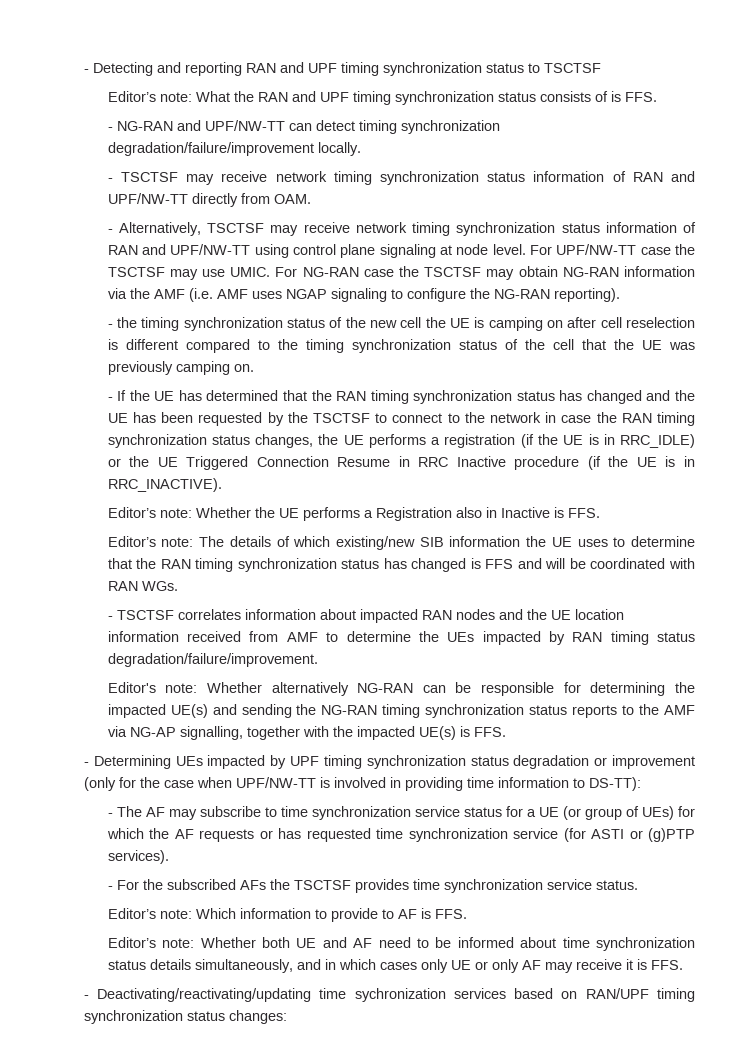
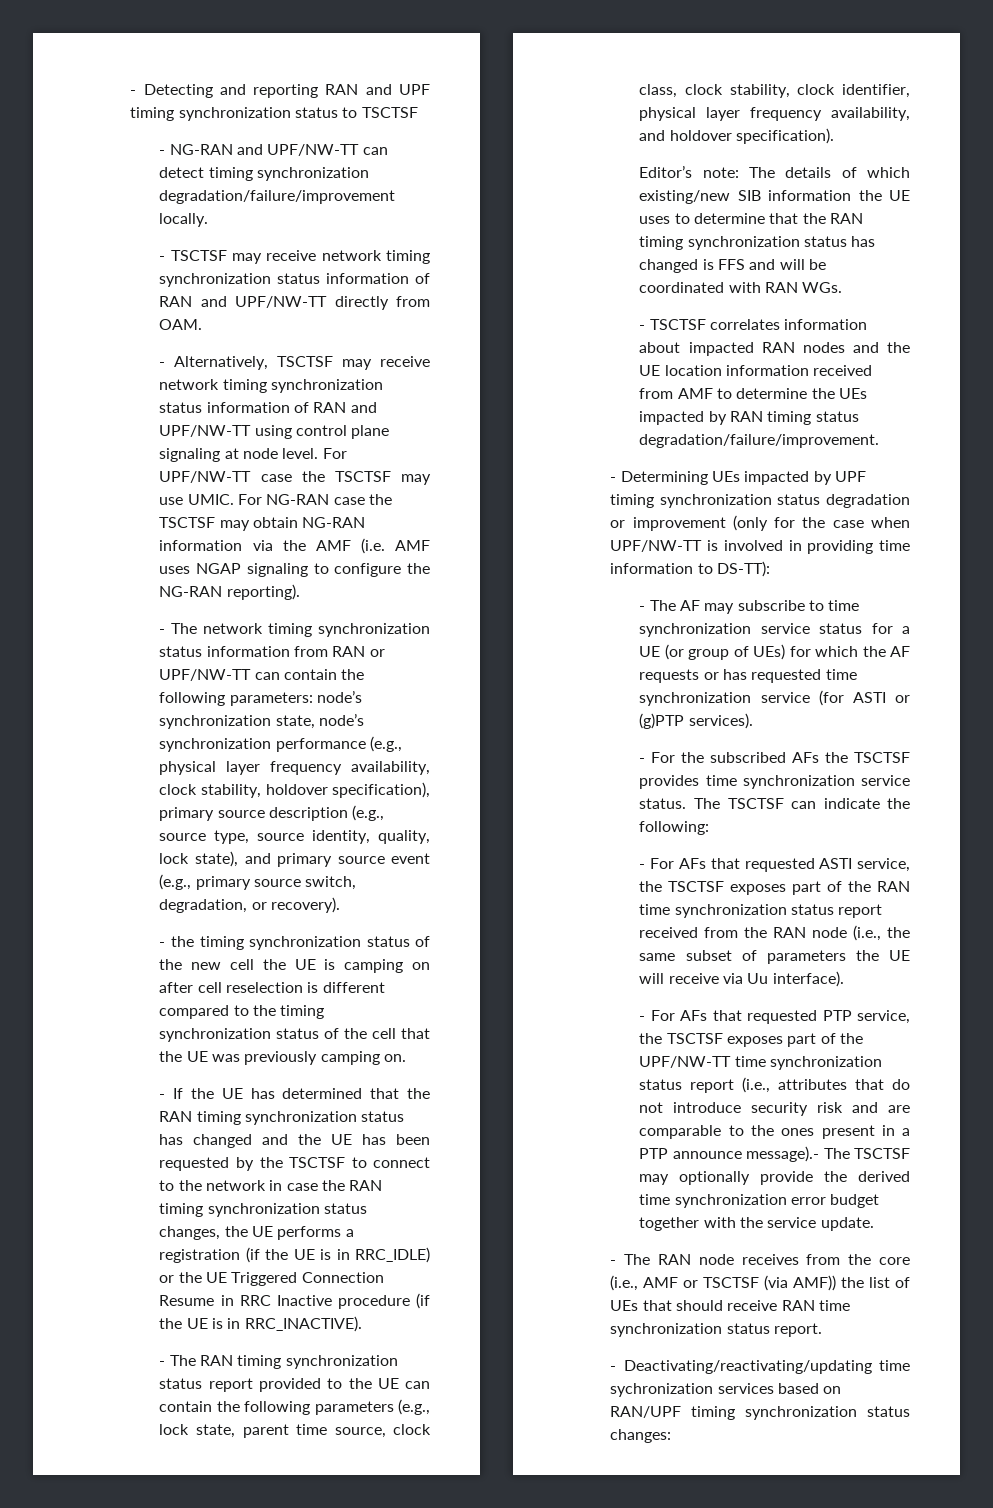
- Editor’s note: What the RAN and UPF timing synchronization status consists of is FFS.
+ - The network timing synchronization status information from RAN or UPF/NW-TT can contain the following parameters: node’s synchronization state, node’s synchronization performance (e.g., physical layer frequency availability, clock stability, holdover specification), primary source description (e.g., source type, source identity, quality, lock state), and primary source event (e.g., primary source switch, degradation, or recovery).
- Editor’s note: Whether the UE performs a Registration also in Inactive is FFS.
+ - The RAN timing synchronization status report provided to the UE can contain the following parameters (e.g., lock state, parent time source, clock class, clock stability, clock identifier, physical layer frequency availability, and holdover specification).
- Editor's note: Whether alternatively NG-RAN can be responsible for determining the impacted UE(s) and sending the NG-RAN timing synchronization status reports to the AMF via NG-AP signalling, together with the impacted UE(s) is FFS.
- - For the subscribed AFs the TSCTSF provides time synchronization service status.
- Editor’s note: Which information to provide to AF is FFS.
- Editor’s note: Whether both UE and AF need to be informed about time synchronization status details simultaneously, and in which cases only UE or only AF may receive it is FFS.
+ - For the subscribed AFs the TSCTSF provides time synchronization service status. The TSCTSF can indicate the following:
+ - For AFs that requested ASTI service, the TSCTSF exposes part of the RAN time synchronization status report received from the RAN node (i.e., the same subset of parameters the UE will receive via Uu interface).
+ - For AFs that requested PTP service, the TSCTSF exposes part of the UPF/NW-TT time synchronization status report (i.e., attributes that do not introduce security risk and are comparable to the ones present in a PTP announce message).- The TSCTSF may optionally provide the derived time synchronization error budget together with the service update.
+ - The RAN node receives from the core (i.e., AMF or TSCTSF (via AMF)) the list of UEs that should receive RAN time synchronization status report.

